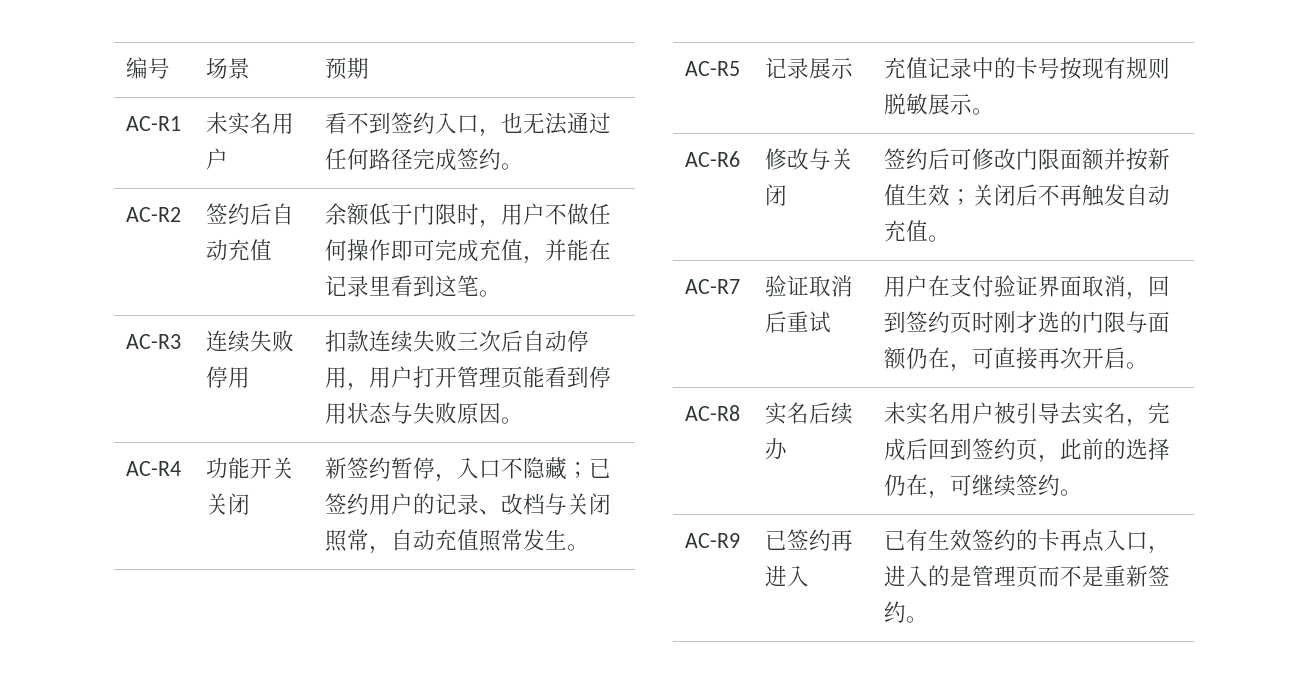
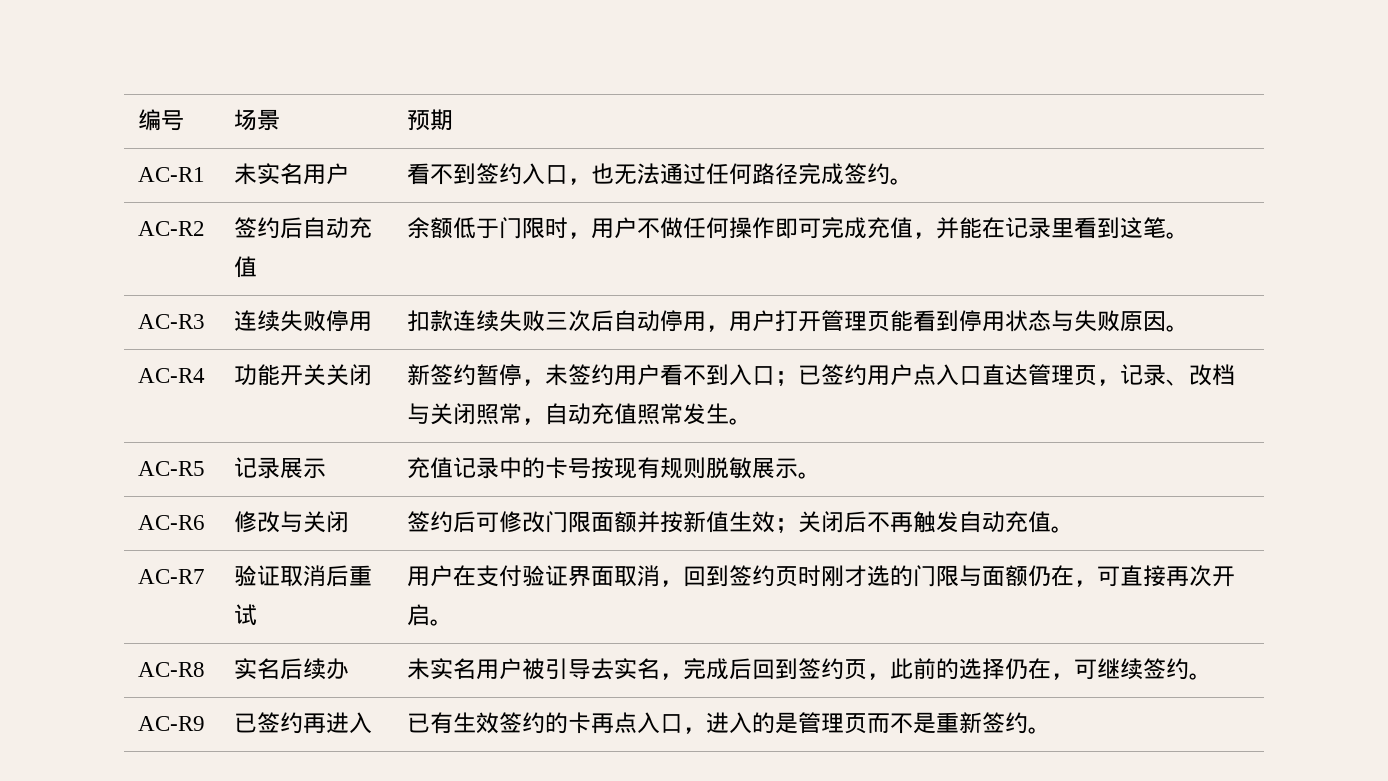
- AC-R4 | 功能开关关闭 | 新签约暂停，入口不隐藏；已签约用户的记录、改档与关闭照常，自动充值照常发生。
+ AC-R4 | 功能开关关闭 | 新签约暂停，未签约用户看不到入口；已签约用户点入口直达管理页，记录、改档与关闭照常，自动充值照常发生。

